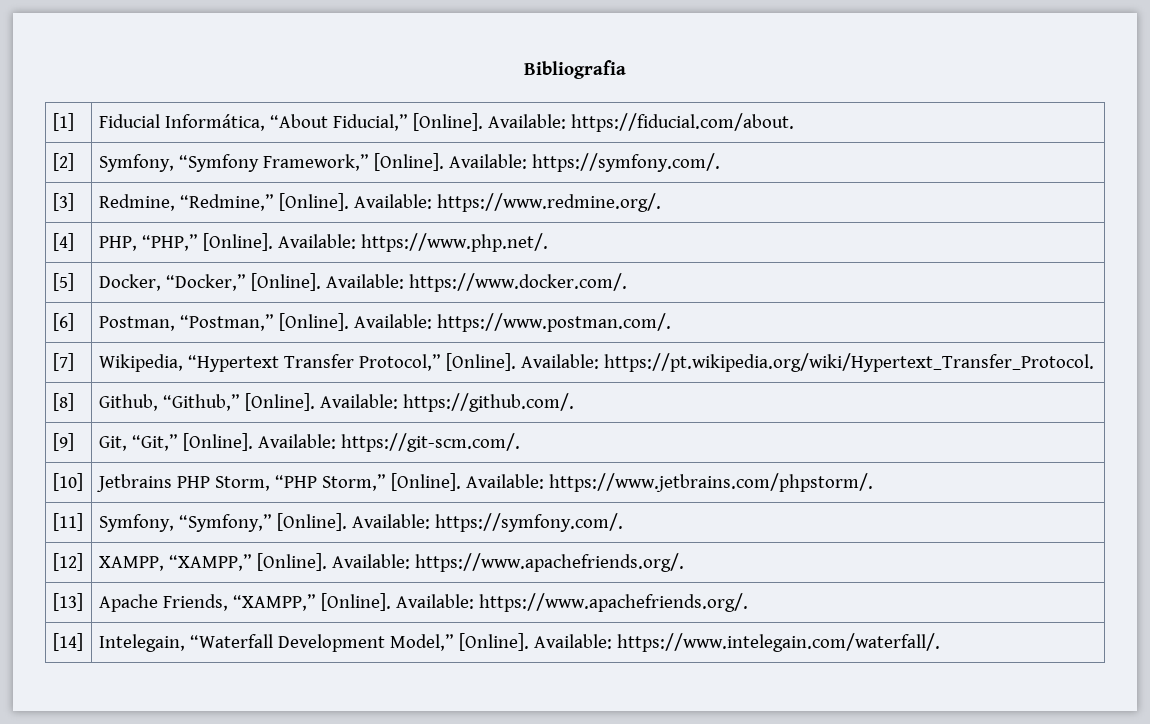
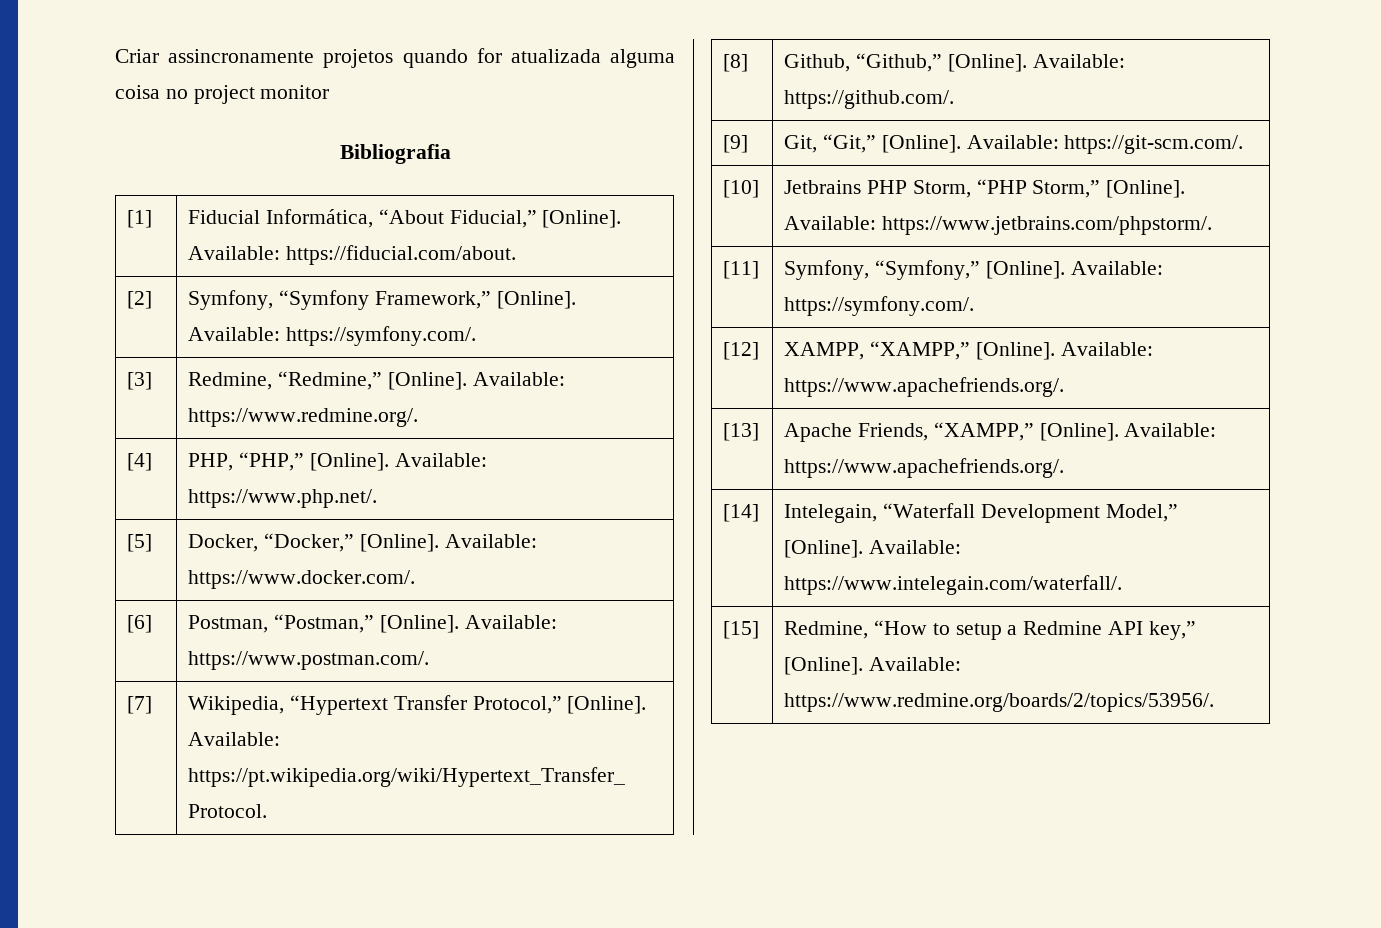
+ Criar assincronamente projetos quando for atualizada alguma coisa no project monitor
+ [15] | Redmine, “How to setup a Redmine API key,” [Online]. Available: https://www.redmine.org/boards/2/topics/53956/.

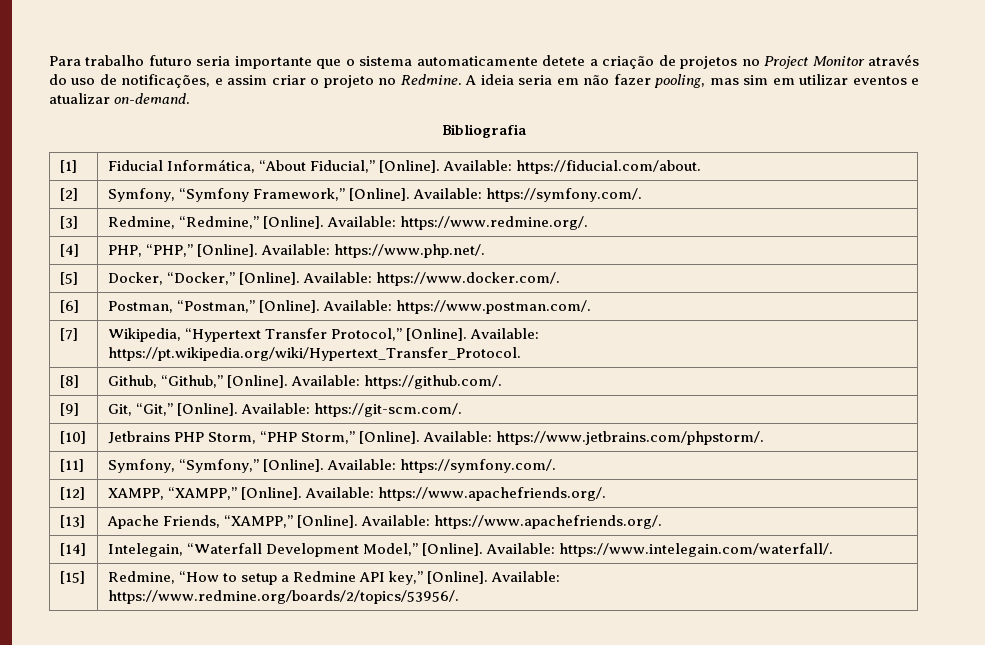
- Criar assincronamente projetos quando for atualizada alguma coisa no project monitor
+ Para trabalho futuro seria importante que o sistema automaticamente detete a criação de projetos no Project Monitor através do uso de notificações, e assim criar o projeto no Redmine. A ideia seria em não fazer pooling, mas sim em utilizar eventos e atualizar on-demand.

